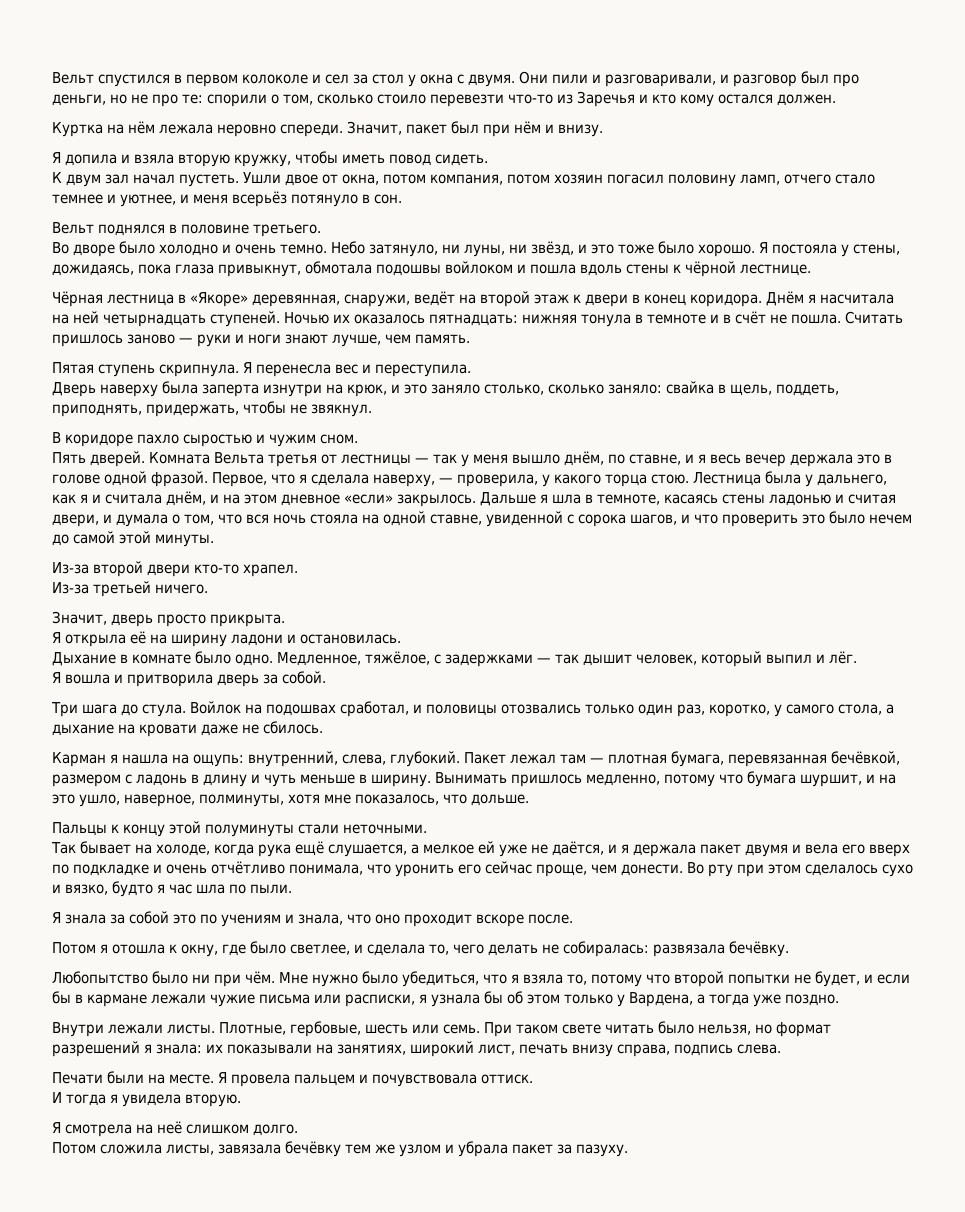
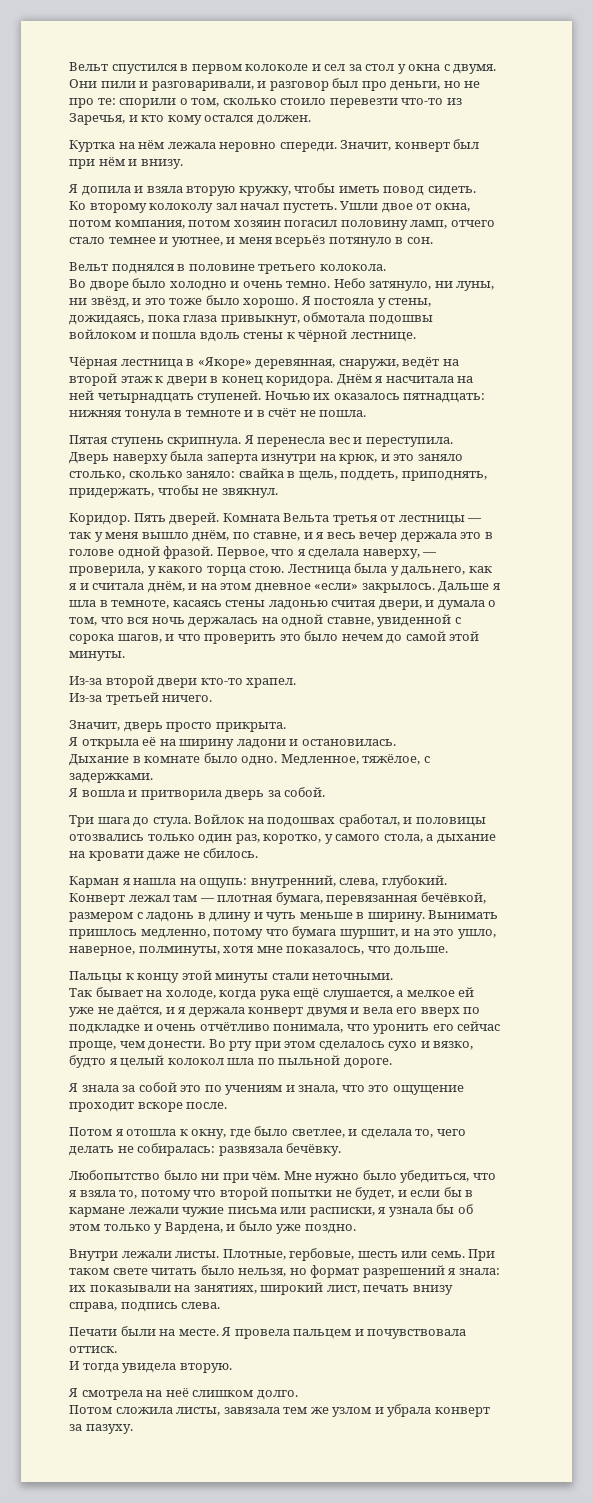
- Они пили и разговаривали, и разговор был про деньги, но не про те: спорили о том, сколько стоило перевезти что-то из Заречья и кто кому остался должен.
+ Они пили и разговаривали, и разговор был про деньги, но не про те: спорили о том, сколько стоило перевезти что-то из Заречья, и кто кому остался должен.
- Значит, пакет был при нём и внизу.
+ Значит, конверт был при нём и внизу.
- К двум зал начал пустеть.
+ Ко второму колоколу зал начал пустеть.
- Вельт поднялся в половине третьего.
+ Вельт поднялся в половине третьего колокола.
- Считать пришлось заново — руки и ноги знают лучше, чем память.
- В коридоре пахло сыростью и чужим сном.
- Пять дверей.
+ Коридор. Пять дверей.
- Дальше я шла в темноте, касаясь стены ладонью и считая двери, и думала о том, что вся ночь стояла на одной ставне, увиденной с сорока шагов, и что проверить это было нечем до самой этой минуты.
+ Дальше я шла в темноте, касаясь стены ладонью считая двери, и думала о том, что вся ночь держалась на одной ставне, увиденной с сорока шагов, и что проверить это было нечем до самой этой минуты.
- Медленное, тяжёлое, с задержками — так дышит человек, который выпил и лёг.
+ Медленное, тяжёлое, с задержками.
- Пакет лежал там — плотная бумага, перевязанная бечёвкой, размером с ладонь в длину и чуть меньше в ширину.
+ Конверт лежал там — плотная бумага, перевязанная бечёвкой, размером с ладонь в длину и чуть меньше в ширину.
- Пальцы к концу этой полуминуты стали неточными.
+ Пальцы к концу этой минуты стали неточными.
- Так бывает на холоде, когда рука ещё слушается, а мелкое ей уже не даётся, и я держала пакет двумя и вела его вверх по подкладке и очень отчётливо понимала, что уронить его сейчас проще, чем донести.
+ Так бывает на холоде, когда рука ещё слушается, а мелкое ей уже не даётся, и я держала конверт двумя и вела его вверх по подкладке и очень отчётливо понимала, что уронить его сейчас проще, чем донести.
- Во рту при этом сделалось сухо и вязко, будто я час шла по пыли.
+ Во рту при этом сделалось сухо и вязко, будто я целый колокол шла по пыльной дороге.
- Я знала за собой это по учениям и знала, что оно проходит вскоре после.
+ Я знала за собой это по учениям и знала, что это ощущение проходит вскоре после.
- Мне нужно было убедиться, что я взяла то, потому что второй попытки не будет, и если бы в кармане лежали чужие письма или расписки, я узнала бы об этом только у Вардена, а тогда уже поздно.
+ Мне нужно было убедиться, что я взяла то, потому что второй попытки не будет, и если бы в кармане лежали чужие письма или расписки, я узнала бы об этом только у Вардена, и было уже поздно.
- И тогда я увидела вторую.
+ И тогда увидела вторую.
- Потом сложила листы, завязала бечёвку тем же узлом и убрала пакет за пазуху.
+ Потом сложила листы, завязала тем же узлом и убрала конверт за пазуху.

